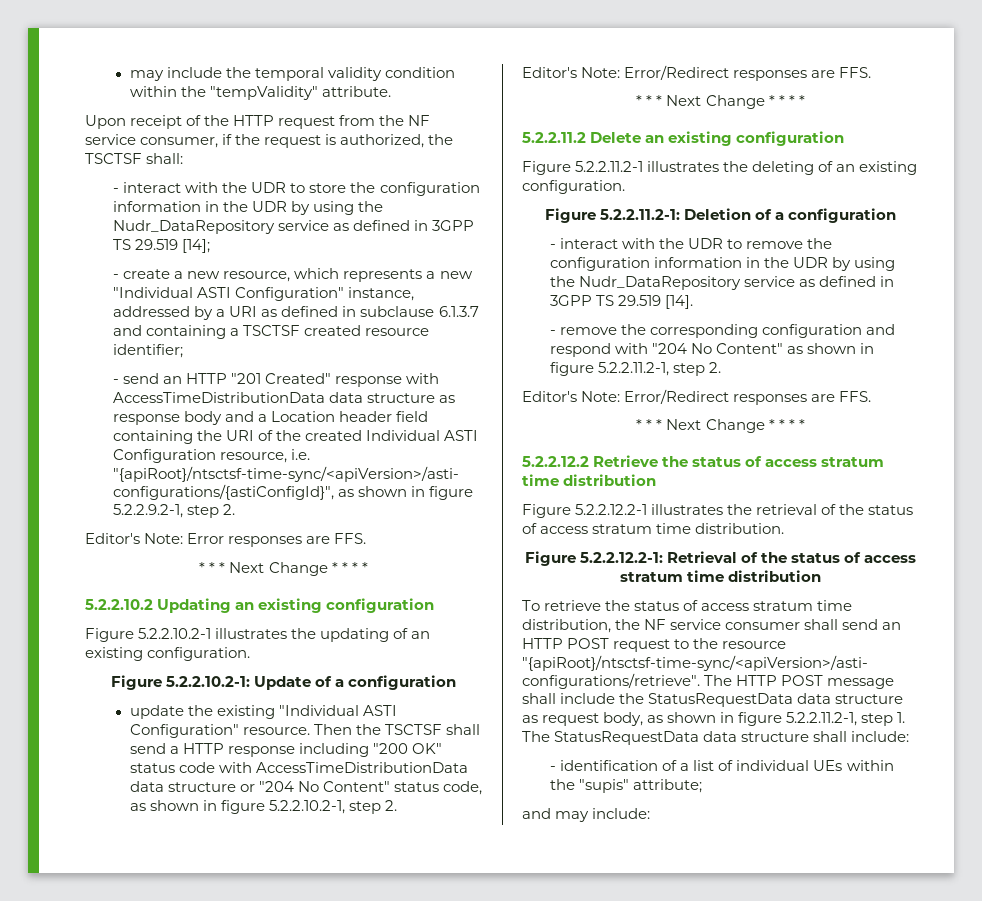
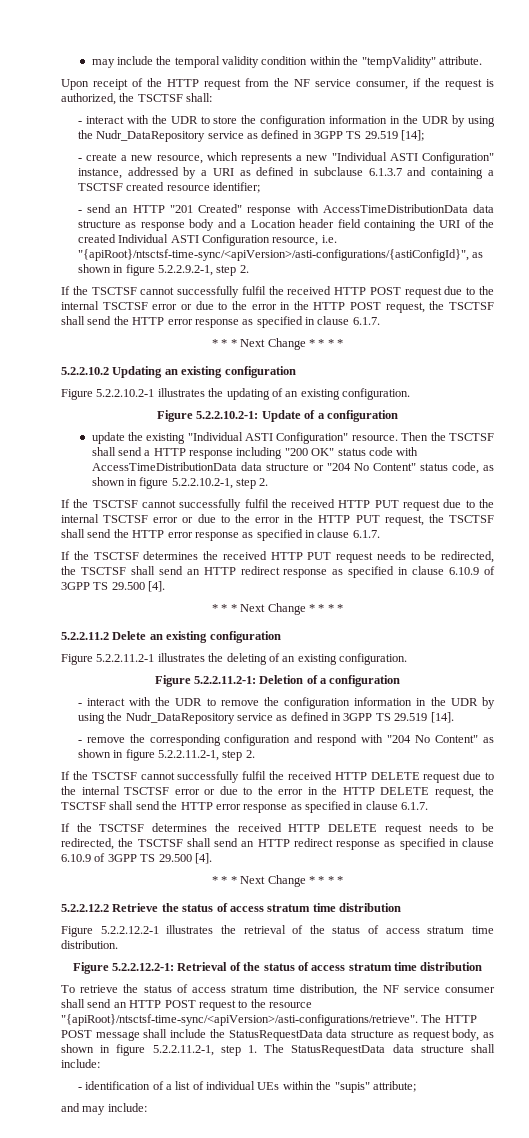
- Editor's Note: Error responses are FFS.
+ If the TSCTSF cannot successfully fulfil the received HTTP POST request due to the internal TSCTSF error or due to the error in the HTTP POST request, the TSCTSF shall send the HTTP error response as specified in clause 6.1.7.
  Then the TSCTSF shall send a HTTP response including "200 OK" status code with AccessTimeDistributionData data structure or "204 No Content" status code, as shown in figure 5.2.2.10.2-1, step 2.
- Editor's Note: Error/Redirect responses are FFS.
+ If the TSCTSF cannot successfully fulfil the received HTTP PUT request due to the internal TSCTSF error or due to the error in the HTTP PUT request, the TSCTSF shall send the HTTP error response as specified in clause 6.1.7.
+ If the TSCTSF determines the received HTTP PUT request needs to be redirected, the TSCTSF shall send an HTTP redirect response as specified in clause 6.10.9 of 3GPP TS 29.500 [4].
  - remove the corresponding configuration and respond with "204 No Content" as shown in figure 5.2.2.11.2-1, step 2.
- Editor's Note: Error/Redirect responses are FFS.
+ If the TSCTSF cannot successfully fulfil the received HTTP DELETE request due to the internal TSCTSF error or due to the error in the HTTP DELETE request, the TSCTSF shall send the HTTP error response as specified in clause 6.1.7.
+ If the TSCTSF determines the received HTTP DELETE request needs to be redirected, the TSCTSF shall send an HTTP redirect response as specified in clause 6.10.9 of 3GPP TS 29.500 [4].

